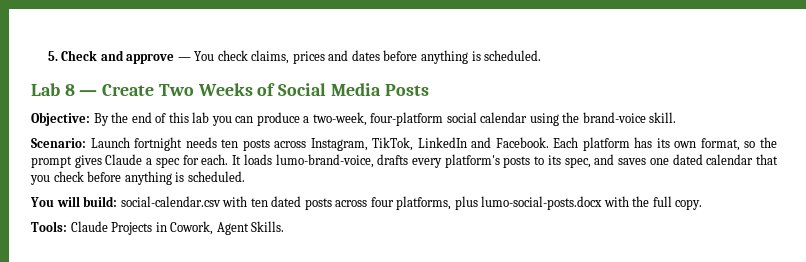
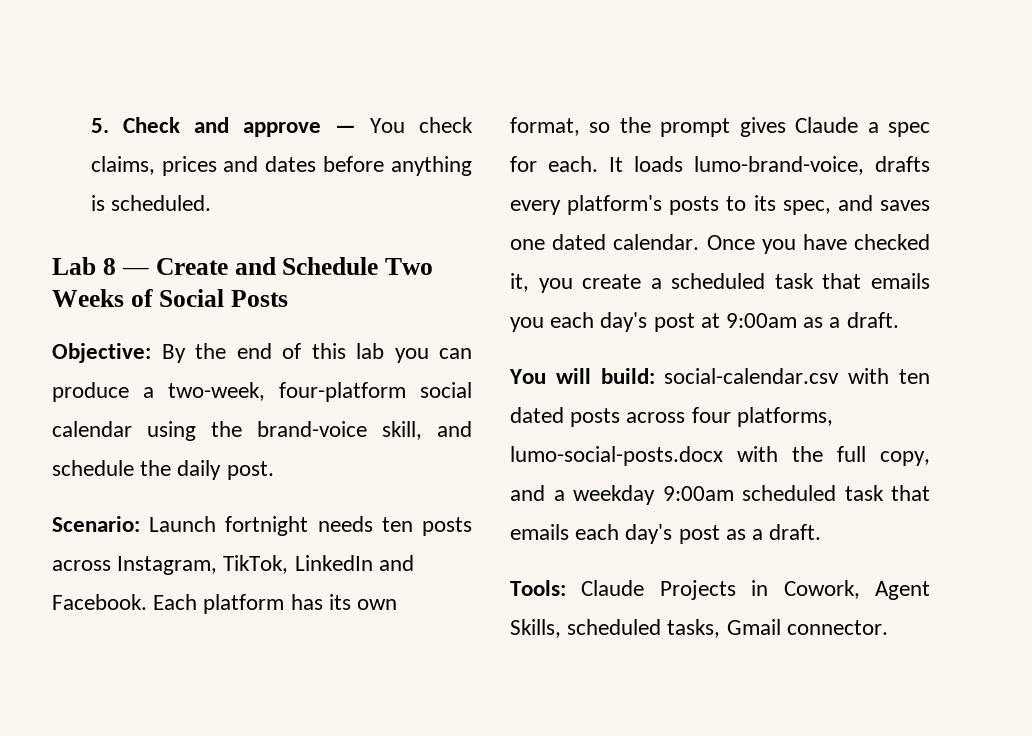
- Lab 8 — Create Two Weeks of Social Media Posts
+ Lab 8 — Create and Schedule Two Weeks of Social Posts
- Objective: By the end of this lab you can produce a two-week, four-platform social calendar using the brand-voice skill.
+ Objective: By the end of this lab you can produce a two-week, four-platform social calendar using the brand-voice skill, and schedule the daily post.
- It loads lumo-brand-voice, drafts every platform's posts to its spec, and saves one dated calendar that you check before anything is scheduled.
+ It loads lumo-brand-voice, drafts every platform's posts to its spec, and saves one dated calendar. Once you have checked it, you create a scheduled task that emails you each day's post at 9:00am as a draft.
- You will build: social-calendar.csv with ten dated posts across four platforms, plus lumo-social-posts.docx with the full copy.
+ You will build: social-calendar.csv with ten dated posts across four platforms, lumo-social-posts.docx with the full copy, and a weekday 9:00am scheduled task that emails each day's post as a draft.
- Tools: Claude Projects in Cowork, Agent Skills.
+ Tools: Claude Projects in Cowork, Agent Skills, scheduled tasks, Gmail connector.

